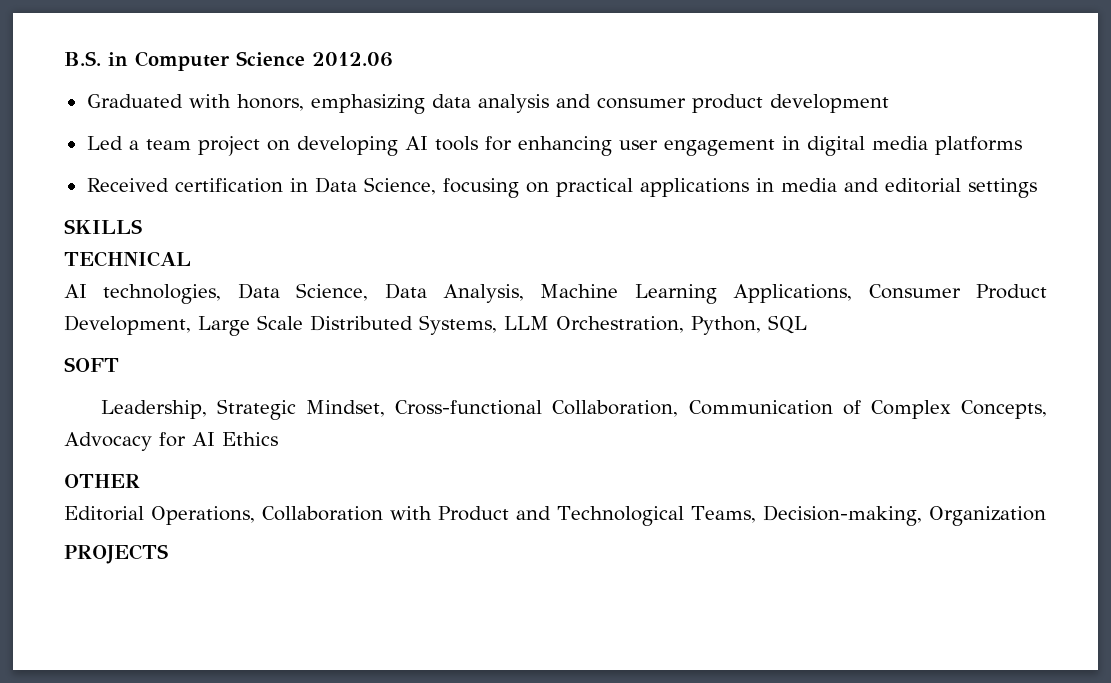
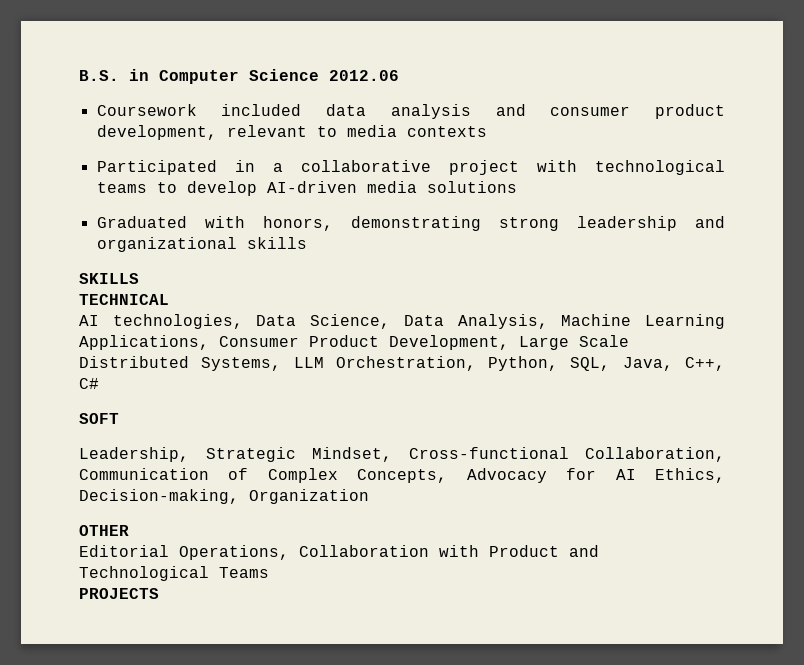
- Graduated with honors, emphasizing data analysis and consumer product development
- Led a team project on developing AI tools for enhancing user engagement in digital media platforms
- Received certification in Data Science, focusing on practical applications in media and editorial settings
+ Coursework included data analysis and consumer product development, relevant to media contexts
+ Participated in a collaborative project with technological teams to develop AI-driven media solutions
+ Graduated with honors, demonstrating strong leadership and organizational skills
- AI technologies, Data Science, Data Analysis, Machine Learning Applications, Consumer Product Development, Large Scale Distributed Systems, LLM Orchestration, Python, SQL
+ AI technologies, Data Science, Data Analysis, Machine Learning Applications, Consumer Product Development, Large Scale Distributed Systems, LLM Orchestration, Python, SQL, Java, C++, C#
- Leadership, Strategic Mindset, Cross-functional Collaboration, Communication of Complex Concepts, Advocacy for AI Ethics
+ Leadership, Strategic Mindset, Cross-functional Collaboration, Communication of Complex Concepts, Advocacy for AI Ethics, Decision-making, Organization
- Editorial Operations, Collaboration with Product and Technological Teams, Decision-making, Organization
+ Editorial Operations, Collaboration with Product and Technological Teams

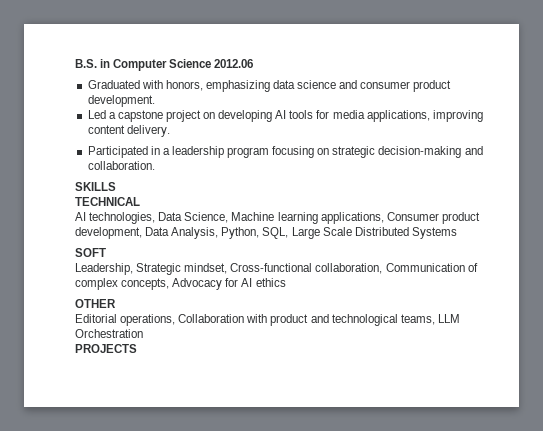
- Coursework included data analysis and consumer product development, relevant to media contexts
- Participated in a collaborative project with technological teams to develop AI-driven media solutions
- Graduated with honors, demonstrating strong leadership and organizational skills
+ Graduated with honors, emphasizing data science and consumer product development.
+ Led a capstone project on developing AI tools for media applications, improving content delivery.
+ Participated in a leadership program focusing on strategic decision-making and collaboration.
- AI technologies, Data Science, Data Analysis, Machine Learning Applications, Consumer Product Development, Large Scale Distributed Systems, LLM Orchestration, Python, SQL, Java, C++, C#
+ AI technologies, Data Science, Machine learning applications, Consumer product development, Data Analysis, Python, SQL, Large Scale Distributed Systems
  SOFT
- Leadership, Strategic Mindset, Cross-functional Collaboration, Communication of Complex Concepts, Advocacy for AI Ethics, Decision-making, Organization
+ Leadership, Strategic mindset, Cross-functional collaboration, Communication of complex concepts, Advocacy for AI ethics
- Editorial Operations, Collaboration with Product and Technological Teams
+ Editorial operations, Collaboration with product and technological teams, LLM Orchestration

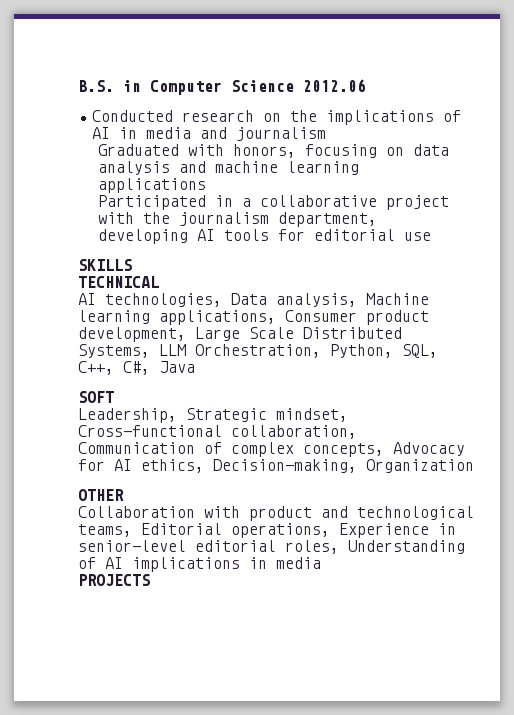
- Graduated with honors, emphasizing data science and consumer product development.
- Led a capstone project on developing AI tools for media applications, improving content delivery.
- Participated in a leadership program focusing on strategic decision-making and collaboration.
+ Conducted research on the implications of AI in media and journalism
+ Graduated with honors, focusing on data analysis and machine learning applications
+ Participated in a collaborative project with the journalism department, developing AI tools for editorial use
- AI technologies, Data Science, Machine learning applications, Consumer product development, Data Analysis, Python, SQL, Large Scale Distributed Systems
+ AI technologies, Data analysis, Machine learning applications, Consumer product development, Large Scale Distributed Systems, LLM Orchestration, Python, SQL, C++, C#, Java
- Leadership, Strategic mindset, Cross-functional collaboration, Communication of complex concepts, Advocacy for AI ethics
+ Leadership, Strategic mindset, Cross-functional collaboration, Communication of complex concepts, Advocacy for AI ethics, Decision-making, Organization
- Editorial operations, Collaboration with product and technological teams, LLM Orchestration
+ Collaboration with product and technological teams, Editorial operations, Experience in senior-level editorial roles, Understanding of AI implications in media

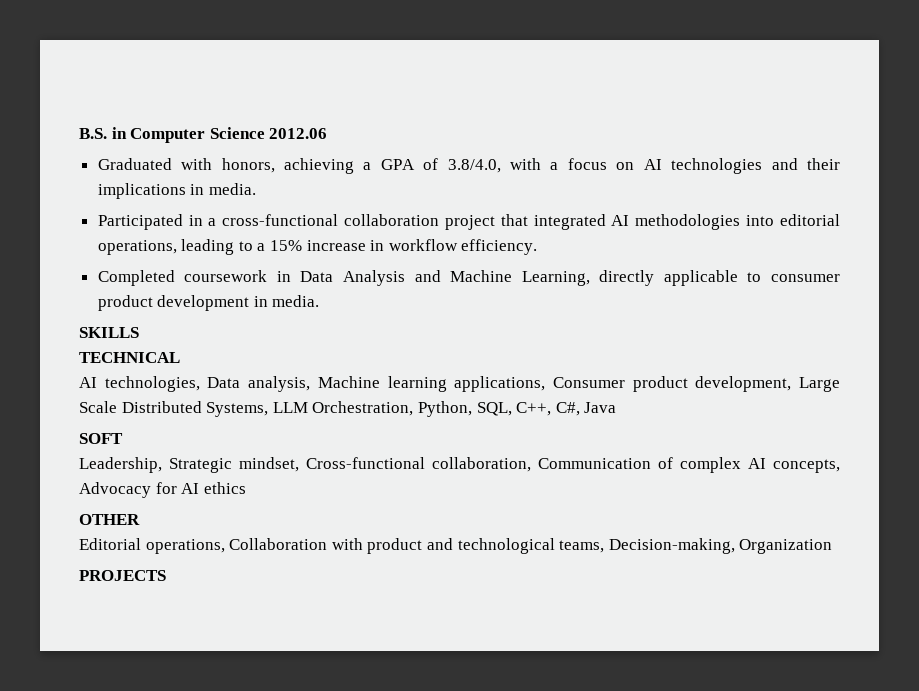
- Conducted research on the implications of AI in media and journalism
- Graduated with honors, focusing on data analysis and machine learning applications
- Participated in a collaborative project with the journalism department, developing AI tools for editorial use
+ Graduated with honors, achieving a GPA of 3.8/4.0, with a focus on AI technologies and their implications in media.
+ Participated in a cross-functional collaboration project that integrated AI methodologies into editorial operations, leading to a 15% increase in workflow efficiency.
+ Completed coursework in Data Analysis and Machine Learning, directly applicable to consumer product development in media.
- Leadership, Strategic mindset, Cross-functional collaboration, Communication of complex concepts, Advocacy for AI ethics, Decision-making, Organization
+ Leadership, Strategic mindset, Cross-functional collaboration, Communication of complex AI concepts, Advocacy for AI ethics
- Collaboration with product and technological teams, Editorial operations, Experience in senior-level editorial roles, Understanding of AI implications in media
+ Editorial operations, Collaboration with product and technological teams, Decision-making, Organization

